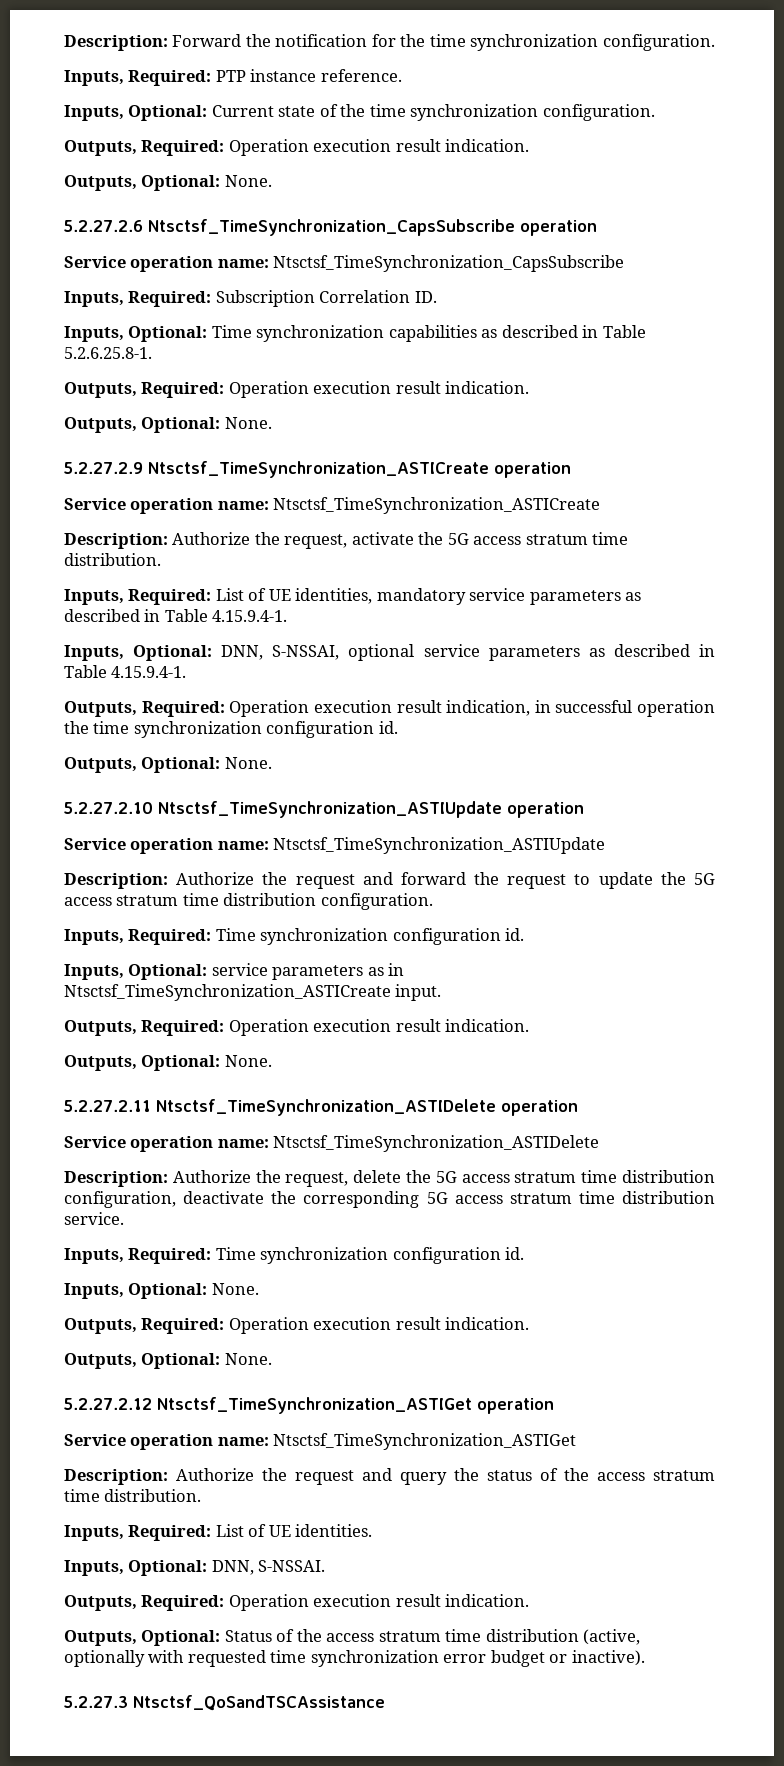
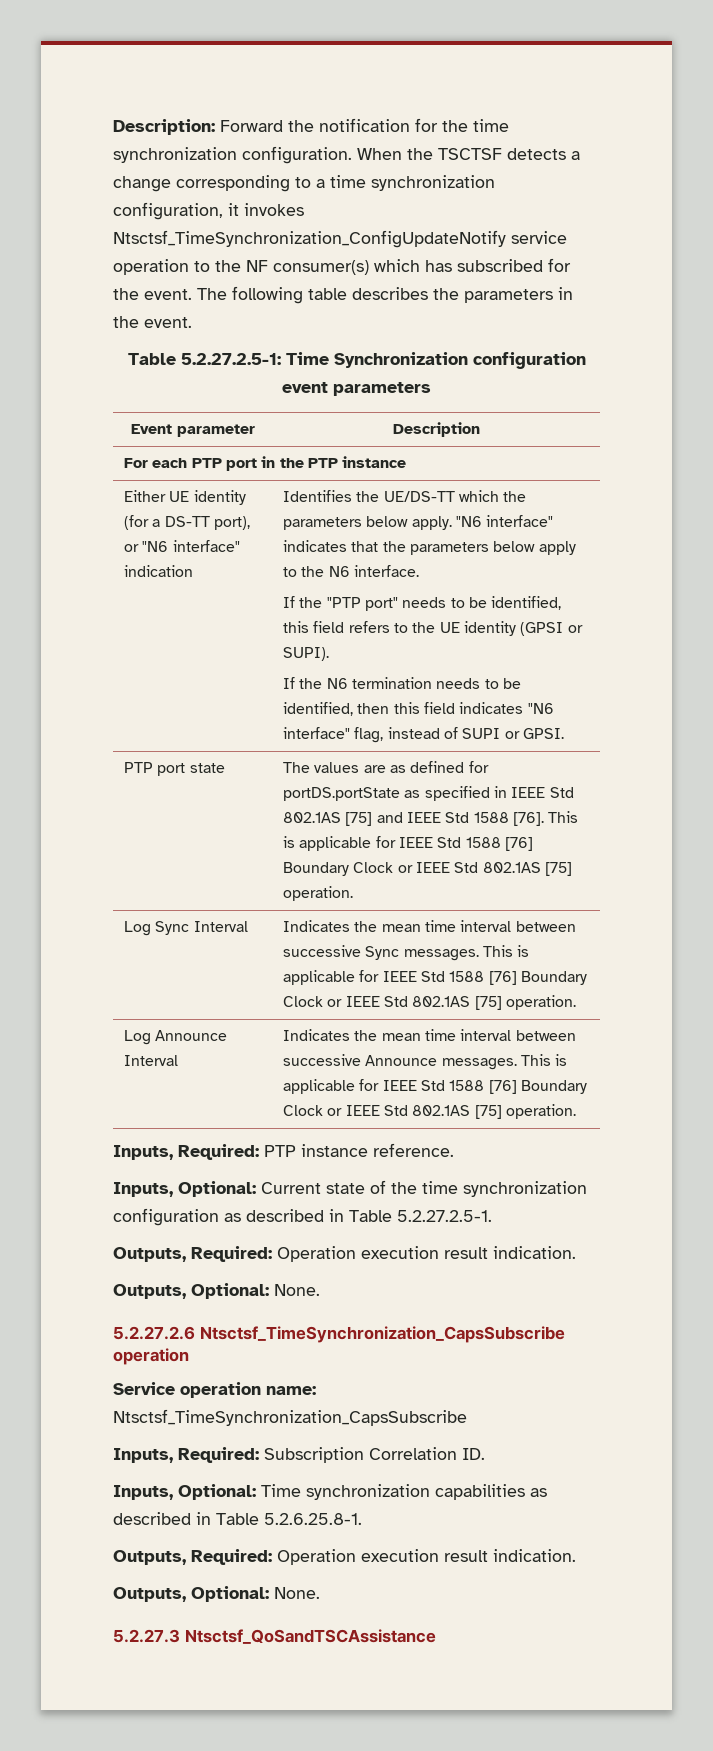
+ When the TSCTSF detects a change corresponding to a time synchronization configuration, it invokes Ntsctsf_TimeSynchronization_ConfigUpdateNotify service operation to the NF consumer(s) which has subscribed for the event. The following table describes the parameters in the event.
+ Table 5.2.27.2.5-1: Time Synchronization configuration event parameters
+ Event parameter | Description
+ For each PTP port in the PTP instance
+ Either UE identity (for a DS-TT port), or "N6 interface" indication | Identifies the UE/DS-TT which the parameters below apply. "N6 interface" indicates that the parameters below apply to the N6 interface.
+ If the "PTP port" needs to be identified, this field refers to the UE identity (GPSI or SUPI).
+ If the N6 termination needs to be identified, then this field indicates "N6 interface" flag, instead of SUPI or GPSI.
+ PTP port state | The values are as defined for portDS.portState as specified in IEEE Std 802.1AS [75] and IEEE Std 1588 [76]. This is applicable for IEEE Std 1588 [76] Boundary Clock or IEEE Std 802.1AS [75] operation.
+ Log Sync Interval | Indicates the mean time interval between successive Sync messages. This is applicable for IEEE Std 1588 [76] Boundary Clock or IEEE Std 802.1AS [75] operation.
+ Log Announce Interval | Indicates the mean time interval between successive Announce messages. This is applicable for IEEE Std 1588 [76] Boundary Clock or IEEE Std 802.1AS [75] operation.
- Inputs, Optional: Current state of the time synchronization configuration.
+ Inputs, Optional: Current state of the time synchronization configuration as described in Table 5.2.27.2.5-1.
- 5.2.27.2.9 Ntsctsf_TimeSynchronization_ASTICreate operation
- Service operation name: Ntsctsf_TimeSynchronization_ASTICreate
- Description: Authorize the request, activate the 5G access stratum time distribution.
- Inputs, Required: List of UE identities, mandatory service parameters as described in Table 4.15.9.4-1.
- Inputs, Optional: DNN, S-NSSAI, optional service parameters as described in Table 4.15.9.4-1.
- Outputs, Required: Operation execution result indication, in successful operation the time synchronization configuration id.
- Outputs, Optional: None.
- 5.2.27.2.10 Ntsctsf_TimeSynchronization_ASTIUpdate operation
- Service operation name: Ntsctsf_TimeSynchronization_ASTIUpdate
- Description: Authorize the request and forward the request to update the 5G access stratum time distribution configuration.
- Inputs, Required: Time synchronization configuration id.
- Inputs, Optional: service parameters as in Ntsctsf_TimeSynchronization_ASTICreate input.
- Outputs, Required: Operation execution result indication.
- Outputs, Optional: None.
- 5.2.27.2.11 Ntsctsf_TimeSynchronization_ASTIDelete operation
- Service operation name: Ntsctsf_TimeSynchronization_ASTIDelete
- Description: Authorize the request, delete the 5G access stratum time distribution configuration, deactivate the corresponding 5G access stratum time distribution service.
- Inputs, Required: Time synchronization configuration id.
- Inputs, Optional: None.
- Outputs, Required: Operation execution result indication.
- Outputs, Optional: None.
- 5.2.27.2.12 Ntsctsf_TimeSynchronization_ASTIGet operation
- Service operation name: Ntsctsf_TimeSynchronization_ASTIGet
- Description: Authorize the request and query the status of the access stratum time distribution.
- Inputs, Required: List of UE identities.
- Inputs, Optional: DNN, S-NSSAI.
- Outputs, Required: Operation execution result indication.
- Outputs, Optional: Status of the access stratum time distribution (active, optionally with requested time synchronization error budget or inactive).

